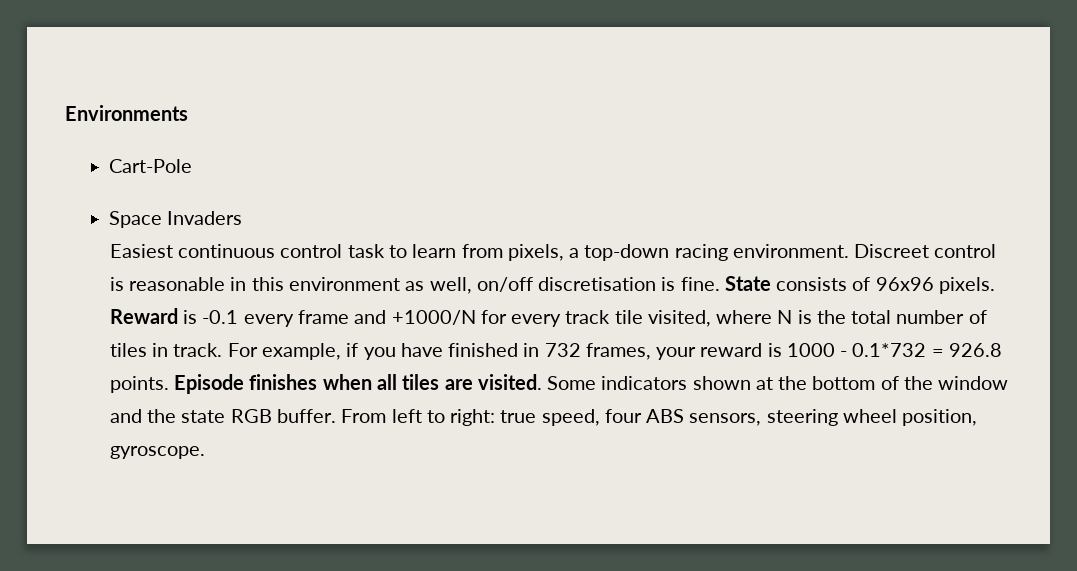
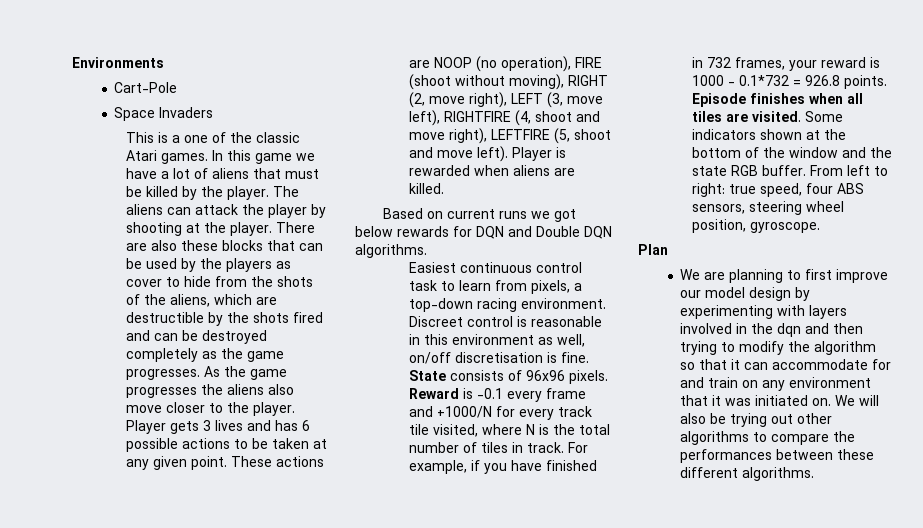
+ This is a one of the classic Atari games. In this game we have a lot of aliens that must be killed by the player. The aliens can attack the player by shooting at the player. There are also these blocks that can be used by the players as cover to hide from the shots of the aliens, which are destructible by the shots fired and can be destroyed completely as the game progresses. As the game progresses the aliens also move closer to the player. Player gets 3 lives and has 6 possible actions to be taken at any given point. These actions are NOOP (no operation), FIRE (shoot without moving), RIGHT (2, move right), LEFT (3, move left), RIGHTFIRE (4, shoot and move right), LEFTFIRE (5, shoot and move left). Player is rewarded when aliens are killed.
+ Based on current runs we got below rewards for DQN and Double DQN algorithms.
+ Plan
+ We are planning to first improve our model design by experimenting with layers involved in the dqn and then trying to modify the algorithm so that it can accommodate for and train on any environment that it was initiated on. We will also be trying out other algorithms to compare the performances between these different algorithms.

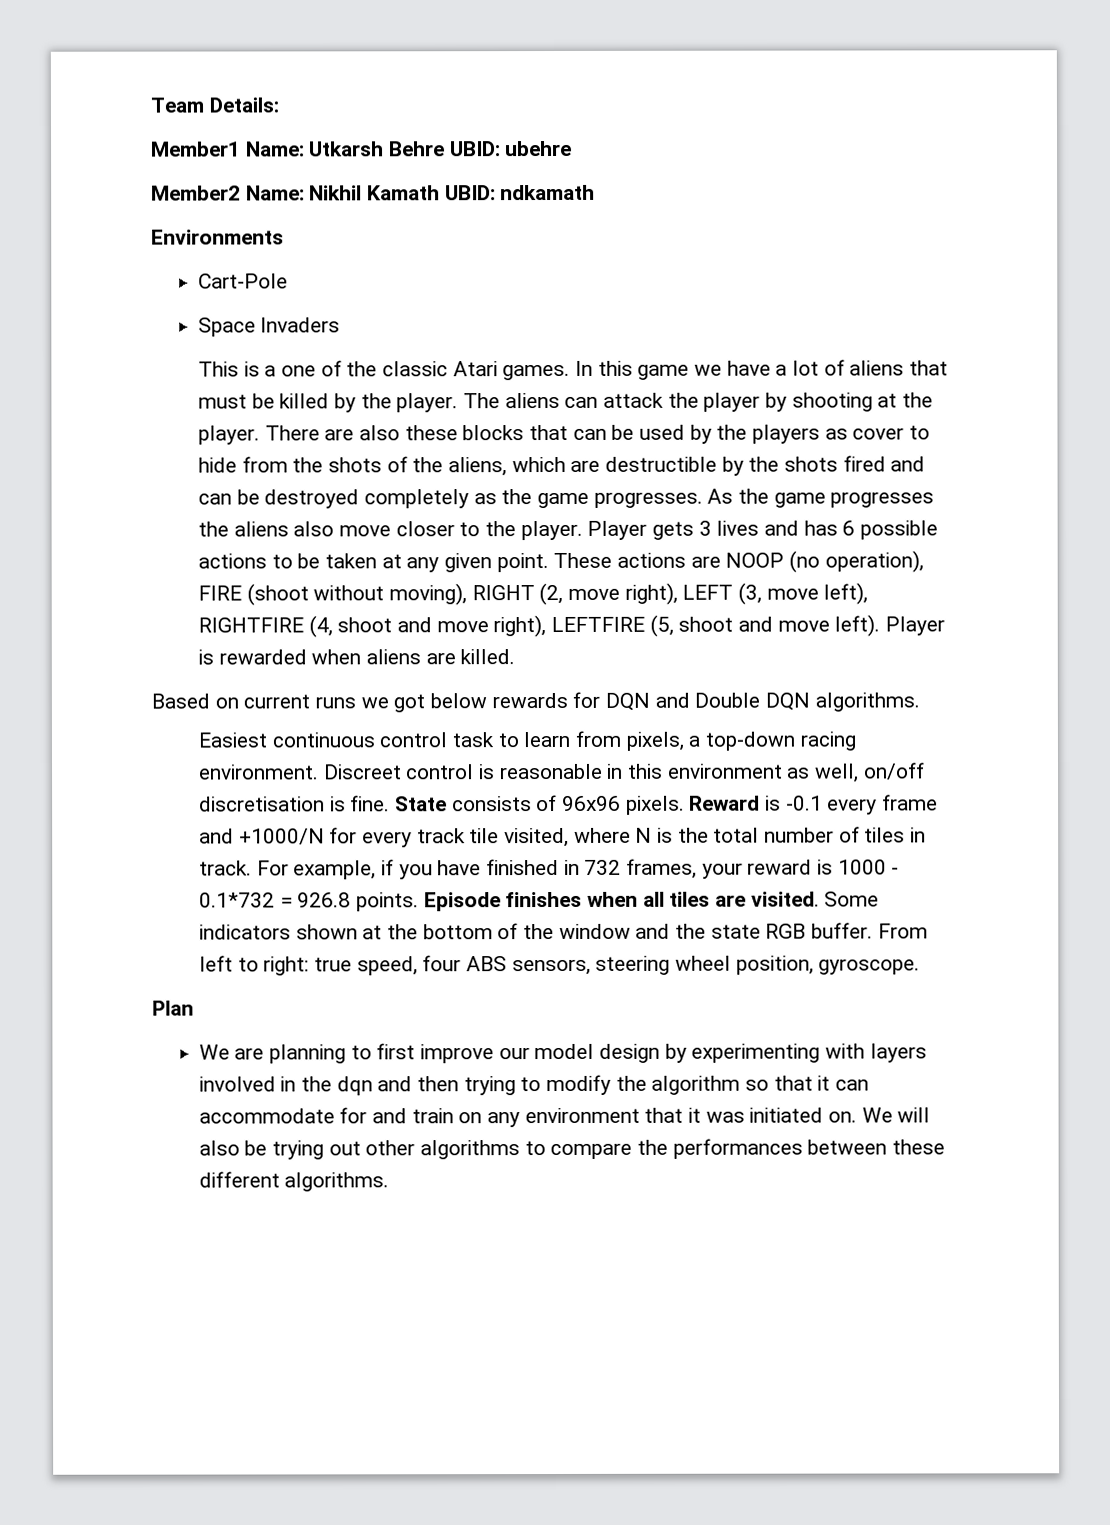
+ Team Details:
+ Member1 Name: Utkarsh Behre UBID: ubehre
+ Member2 Name: Nikhil Kamath UBID: ndkamath

